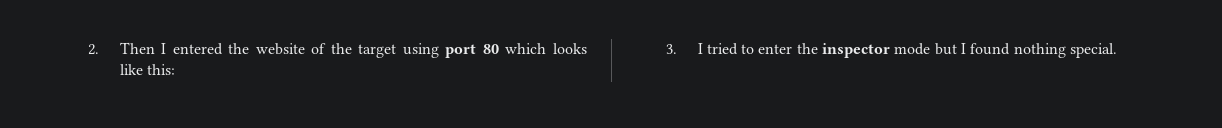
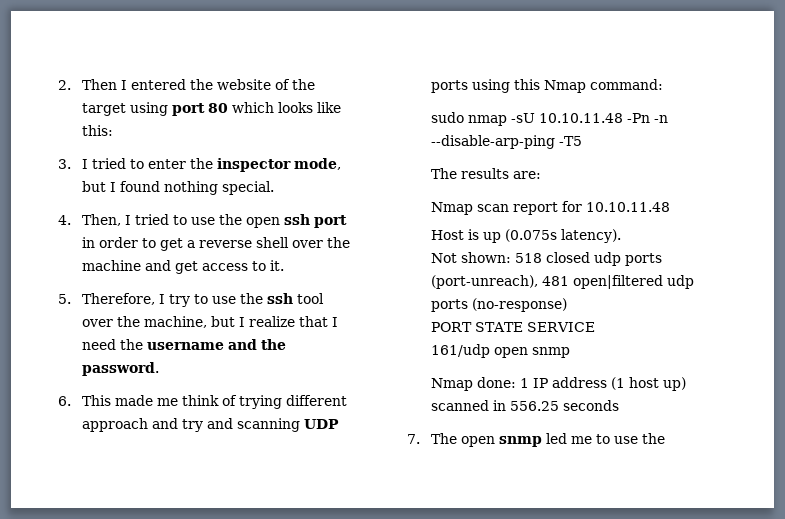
- 3. I tried to enter the inspector mode but I found nothing special.
+ 3. I tried to enter the inspector mode, but I found nothing special.
+ 4. Then, I tried to use the open ssh port in order to get a reverse shell over the machine and get access to it.
+ 5. Therefore, I try to use the ssh tool over the machine, but I realize that I need the username and the password.
+ 6. This made me think of trying different approach and try and scanning UDP ports using this Nmap command:
+ sudo nmap -sU 10.10.11.48 -Pn -n --disable-arp-ping -T5
+ The results are:
+ Nmap scan report for 10.10.11.48
+ Host is up (0.075s latency).
+ Not shown: 518 closed udp ports (port-unreach), 481 open|filtered udp ports (no-response)
+ PORT STATE SERVICE
+ 161/udp open snmp
+ Nmap done: 1 IP address (1 host up) scanned in 556.25 seconds
+ 7. The open snmp led me to use the

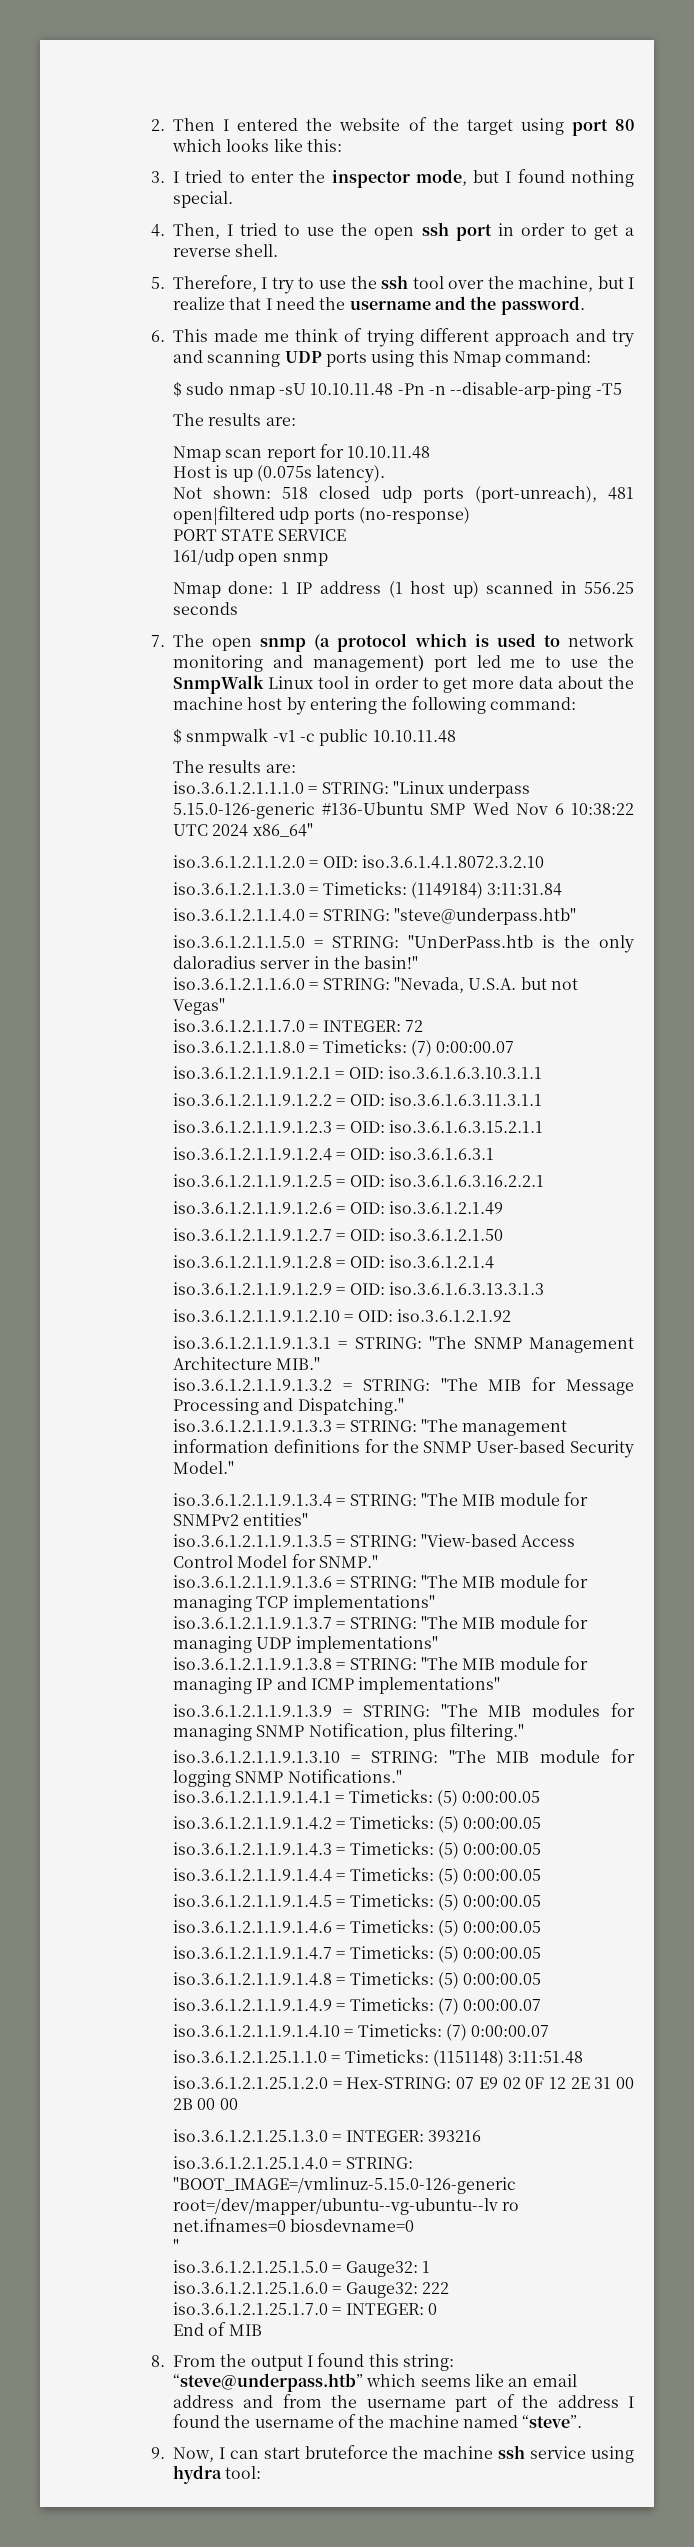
- 4. Then, I tried to use the open ssh port in order to get a reverse shell over the machine and get access to it.
+ 4. Then, I tried to use the open ssh port in order to get a reverse shell.
- sudo nmap -sU 10.10.11.48 -Pn -n --disable-arp-ping -T5
+ $ sudo nmap -sU 10.10.11.48 -Pn -n --disable-arp-ping -T5
- 7. The open snmp led me to use the
+ 7. The open snmp (a protocol which is used to network monitoring and management) port led me to use the SnmpWalk Linux tool in order to get more data about the machine host by entering the following command:
+ $ snmpwalk -v1 -c public 10.10.11.48
+ The results are:
+ iso.3.6.1.2.1.1.1.0 = STRING: "Linux underpass 5.15.0-126-generic #136-Ubuntu SMP Wed Nov 6 10:38:22 UTC 2024 x86_64"
+ iso.3.6.1.2.1.1.2.0 = OID: iso.3.6.1.4.1.8072.3.2.10
+ iso.3.6.1.2.1.1.3.0 = Timeticks: (1149184) 3:11:31.84
+ iso.3.6.1.2.1.1.4.0 = STRING: "steve@underpass.htb"
+ iso.3.6.1.2.1.1.5.0 = STRING: "UnDerPass.htb is the only daloradius server in the basin!"
+ iso.3.6.1.2.1.1.6.0 = STRING: "Nevada, U.S.A. but not Vegas"
+ iso.3.6.1.2.1.1.7.0 = INTEGER: 72
+ iso.3.6.1.2.1.1.8.0 = Timeticks: (7) 0:00:00.07
+ iso.3.6.1.2.1.1.9.1.2.1 = OID: iso.3.6.1.6.3.10.3.1.1
+ iso.3.6.1.2.1.1.9.1.2.2 = OID: iso.3.6.1.6.3.11.3.1.1
+ iso.3.6.1.2.1.1.9.1.2.3 = OID: iso.3.6.1.6.3.15.2.1.1
+ iso.3.6.1.2.1.1.9.1.2.4 = OID: iso.3.6.1.6.3.1
+ iso.3.6.1.2.1.1.9.1.2.5 = OID: iso.3.6.1.6.3.16.2.2.1
+ iso.3.6.1.2.1.1.9.1.2.6 = OID: iso.3.6.1.2.1.49
+ iso.3.6.1.2.1.1.9.1.2.7 = OID: iso.3.6.1.2.1.50
+ iso.3.6.1.2.1.1.9.1.2.8 = OID: iso.3.6.1.2.1.4
+ iso.3.6.1.2.1.1.9.1.2.9 = OID: iso.3.6.1.6.3.13.3.1.3
+ iso.3.6.1.2.1.1.9.1.2.10 = OID: iso.3.6.1.2.1.92
+ iso.3.6.1.2.1.1.9.1.3.1 = STRING: "The SNMP Management Architecture MIB."
+ iso.3.6.1.2.1.1.9.1.3.2 = STRING: "The MIB for Message Processing and Dispatching."
+ iso.3.6.1.2.1.1.9.1.3.3 = STRING: "The management information definitions for the SNMP User-based Security Model."
+ iso.3.6.1.2.1.1.9.1.3.4 = STRING: "The MIB module for SNMPv2 entities"
+ iso.3.6.1.2.1.1.9.1.3.5 = STRING: "View-based Access Control Model for SNMP."
+ iso.3.6.1.2.1.1.9.1.3.6 = STRING: "The MIB module for managing TCP implementations"
+ iso.3.6.1.2.1.1.9.1.3.7 = STRING: "The MIB module for managing UDP implementations"
+ iso.3.6.1.2.1.1.9.1.3.8 = STRING: "The MIB module for managing IP and ICMP implementations"
+ iso.3.6.1.2.1.1.9.1.3.9 = STRING: "The MIB modules for managing SNMP Notification, plus filtering."
+ iso.3.6.1.2.1.1.9.1.3.10 = STRING: "The MIB module for logging SNMP Notifications."
+ iso.3.6.1.2.1.1.9.1.4.1 = Timeticks: (5) 0:00:00.05
+ iso.3.6.1.2.1.1.9.1.4.2 = Timeticks: (5) 0:00:00.05
+ iso.3.6.1.2.1.1.9.1.4.3 = Timeticks: (5) 0:00:00.05
+ iso.3.6.1.2.1.1.9.1.4.4 = Timeticks: (5) 0:00:00.05
+ iso.3.6.1.2.1.1.9.1.4.5 = Timeticks: (5) 0:00:00.05
+ iso.3.6.1.2.1.1.9.1.4.6 = Timeticks: (5) 0:00:00.05
+ iso.3.6.1.2.1.1.9.1.4.7 = Timeticks: (5) 0:00:00.05
+ iso.3.6.1.2.1.1.9.1.4.8 = Timeticks: (5) 0:00:00.05
+ iso.3.6.1.2.1.1.9.1.4.9 = Timeticks: (7) 0:00:00.07
+ iso.3.6.1.2.1.1.9.1.4.10 = Timeticks: (7) 0:00:00.07
+ iso.3.6.1.2.1.25.1.1.0 = Timeticks: (1151148) 3:11:51.48
+ iso.3.6.1.2.1.25.1.2.0 = Hex-STRING: 07 E9 02 0F 12 2E 31 00 2B 00 00
+ iso.3.6.1.2.1.25.1.3.0 = INTEGER: 393216
+ iso.3.6.1.2.1.25.1.4.0 = STRING: "BOOT_IMAGE=/vmlinuz-5.15.0-126-generic root=/dev/mapper/ubuntu--vg-ubuntu--lv ro net.ifnames=0 biosdevname=0
+ "
+ iso.3.6.1.2.1.25.1.5.0 = Gauge32: 1
+ iso.3.6.1.2.1.25.1.6.0 = Gauge32: 222
+ iso.3.6.1.2.1.25.1.7.0 = INTEGER: 0
+ End of MIB
+ 8. From the output I found this string: “steve@underpass.htb” which seems like an email address and from the username part of the address I found the username of the machine named “steve”.
+ 9. Now, I can start bruteforce the machine ssh service using hydra tool:

